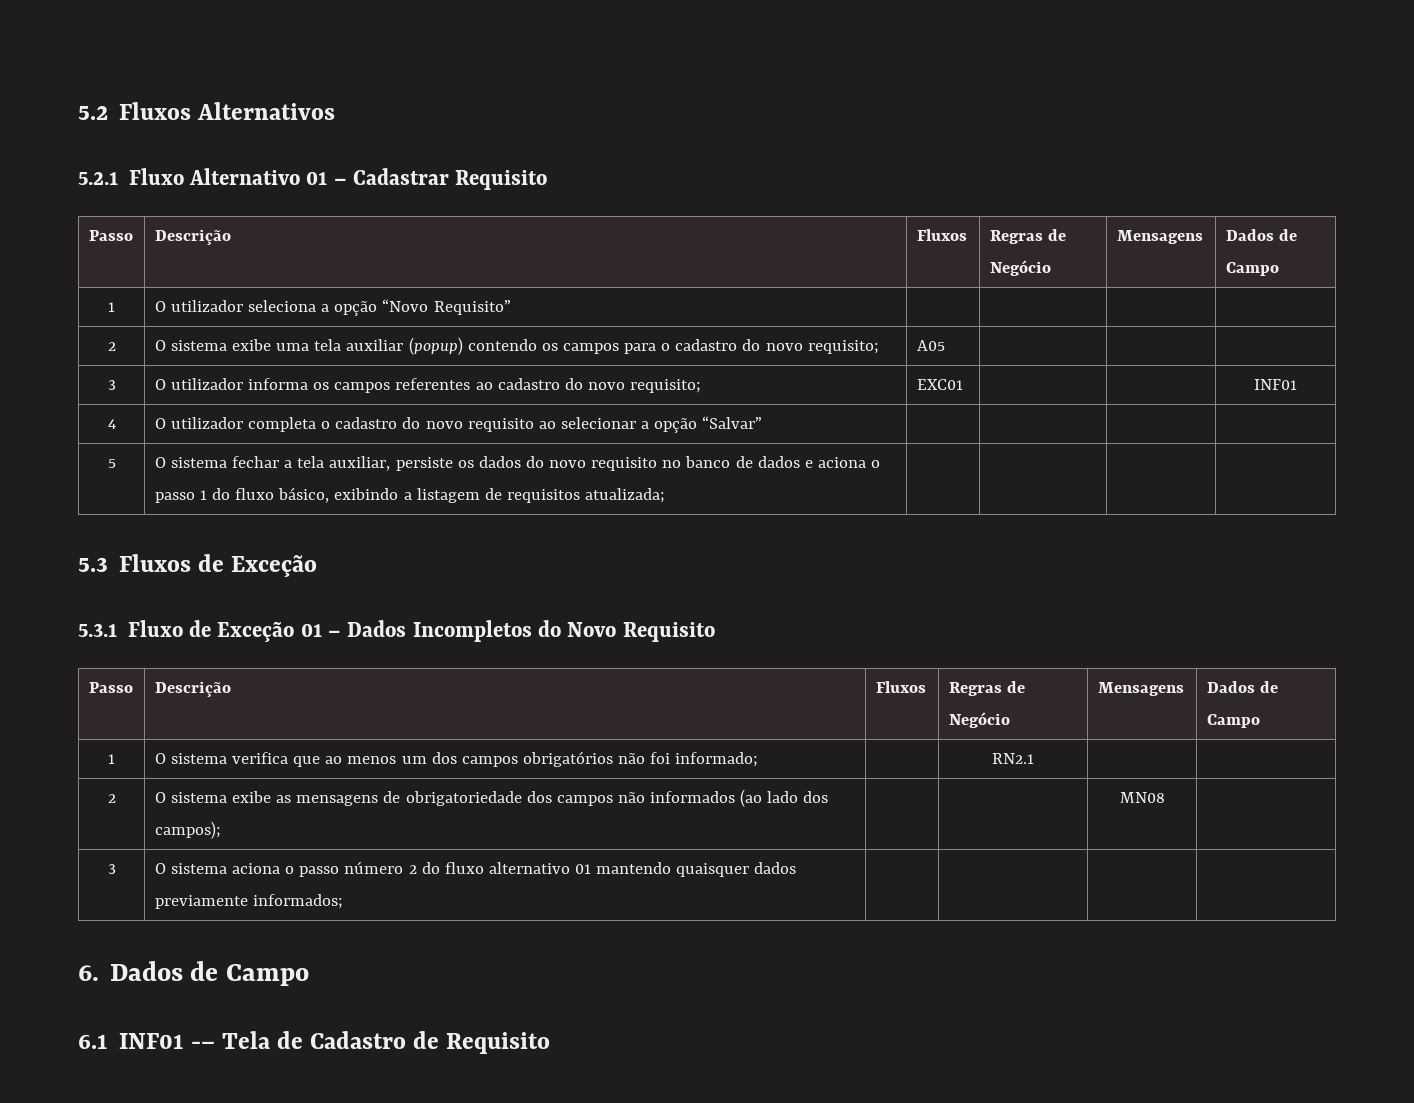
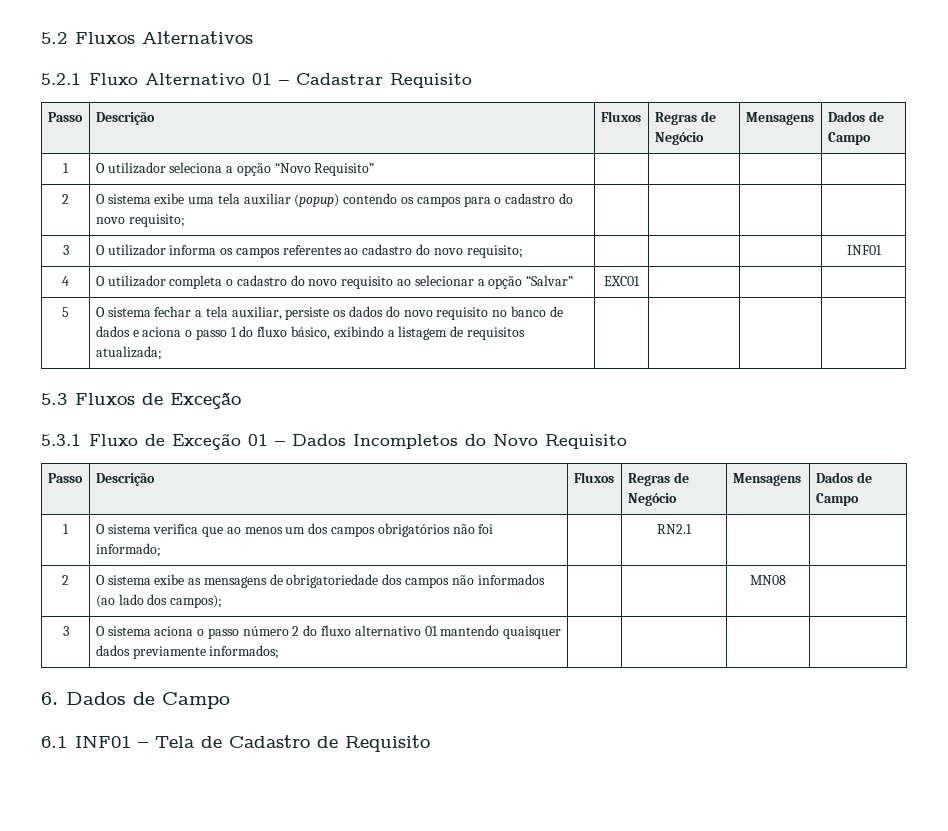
- 2 | O sistema exibe uma tela auxiliar (popup) contendo os campos para o cadastro do novo requisito; | A05 | | |
+ 2 | O sistema exibe uma tela auxiliar (popup) contendo os campos para o cadastro do novo requisito; | | | |
- 3 | O utilizador informa os campos referentes ao cadastro do novo requisito; | EXC01 | | | INF01
+ 3 | O utilizador informa os campos referentes ao cadastro do novo requisito; | | | | INF01
- 4 | O utilizador completa o cadastro do novo requisito ao selecionar a opção “Salvar” | | | |
+ 4 | O utilizador completa o cadastro do novo requisito ao selecionar a opção “Salvar” | EXC01 | | |
- 6.1 INF01 -– Tela de Cadastro de Requisito
+ 6.1 INF01 – Tela de Cadastro de Requisito

